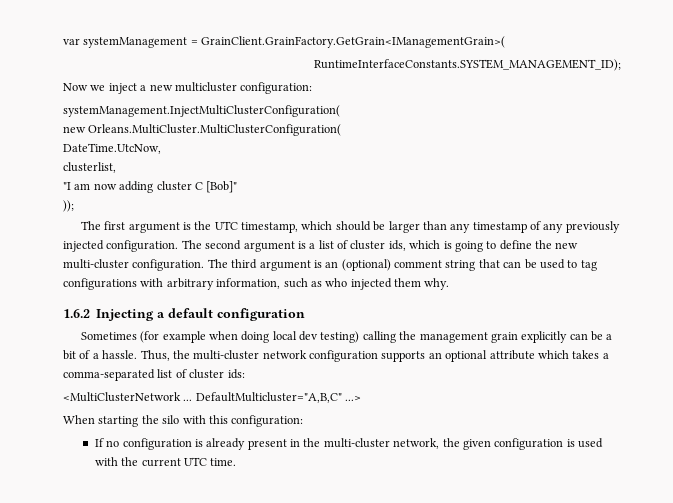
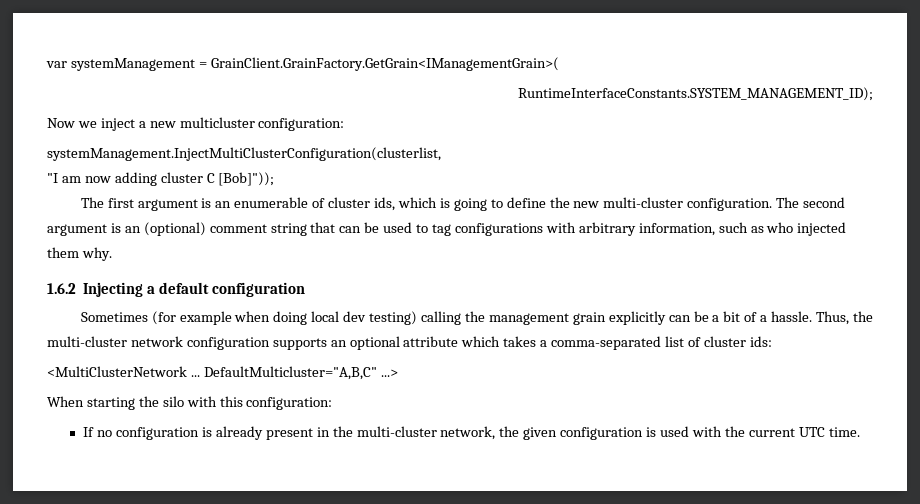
- systemManagement.InjectMultiClusterConfiguration(
- new Orleans.MultiCluster.MultiClusterConfiguration(
- DateTime.UtcNow,
- clusterlist,
+ systemManagement.InjectMultiClusterConfiguration(clusterlist,
- "I am now adding cluster C [Bob]"
- ));
+ "I am now adding cluster C [Bob]"));
- The first argument is the UTC timestamp, which should be larger than any timestamp of any previously injected configuration. The second argument is a list of cluster ids, which is going to define the new multi-cluster configuration.
+ The first argument is an enumerable of cluster ids, which is going to define the new multi-cluster configuration.
- The third argument is an (optional) comment string that can be used to tag configurations with arbitrary information, such as who injected them why.
+ The second argument is an (optional) comment string that can be used to tag configurations with arbitrary information, such as who injected them why.

